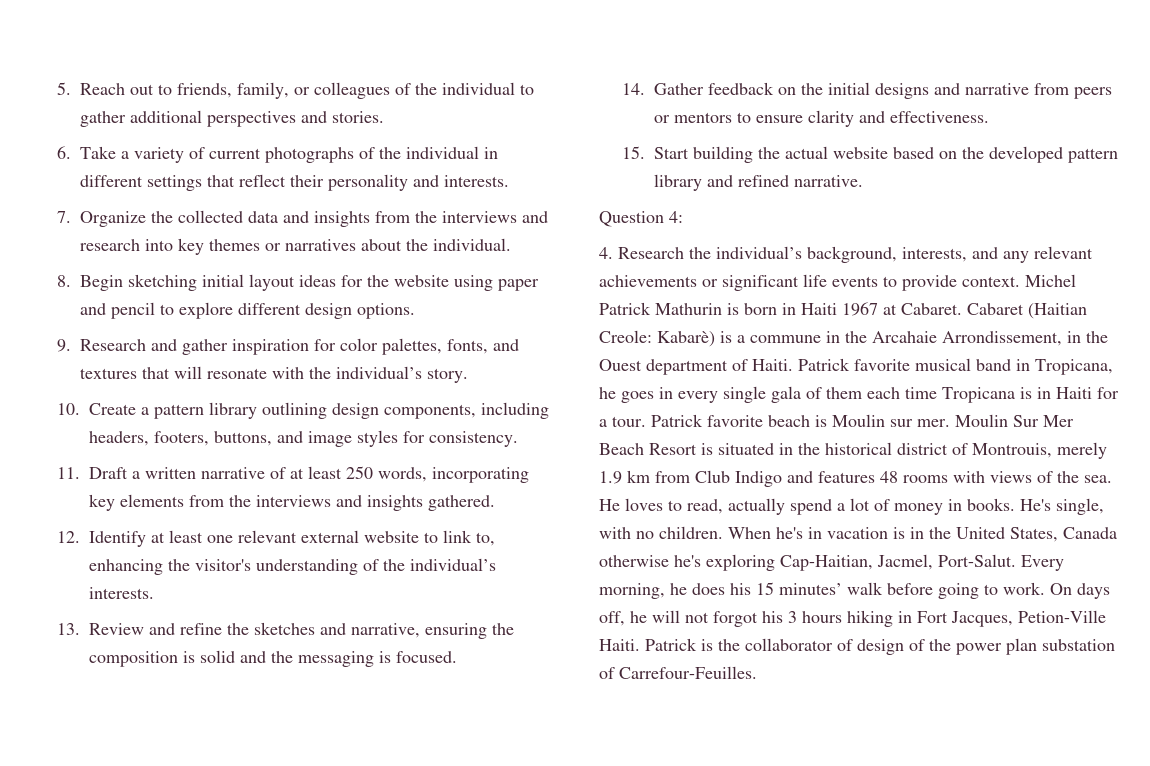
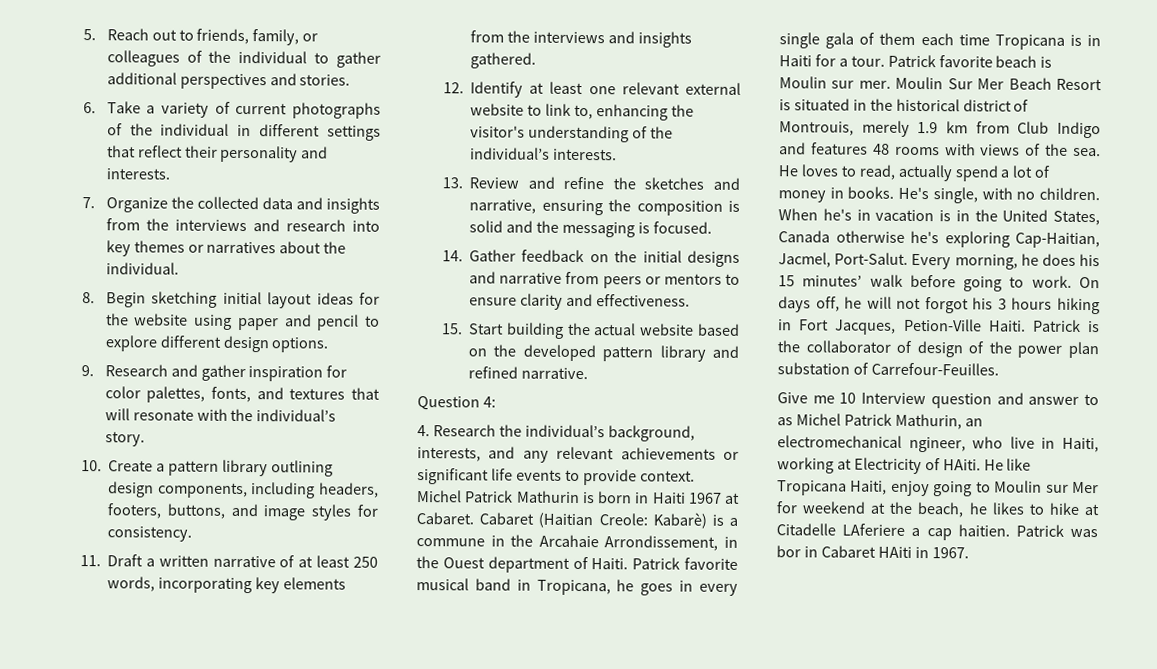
+ Give me 10 Interview question and answer to as Michel Patrick Mathurin, an electromechanical ngineer, who live in Haiti, working at Electricity of HAiti. He like Tropicana Haiti, enjoy going to Moulin sur Mer for weekend at the beach, he likes to hike at Citadelle LAferiere a cap haitien. Patrick was bor in Cabaret HAiti in 1967.

